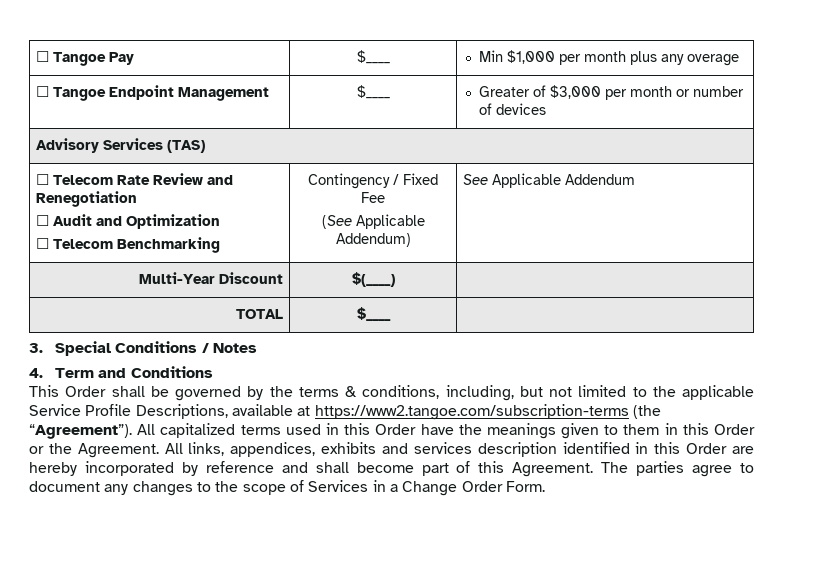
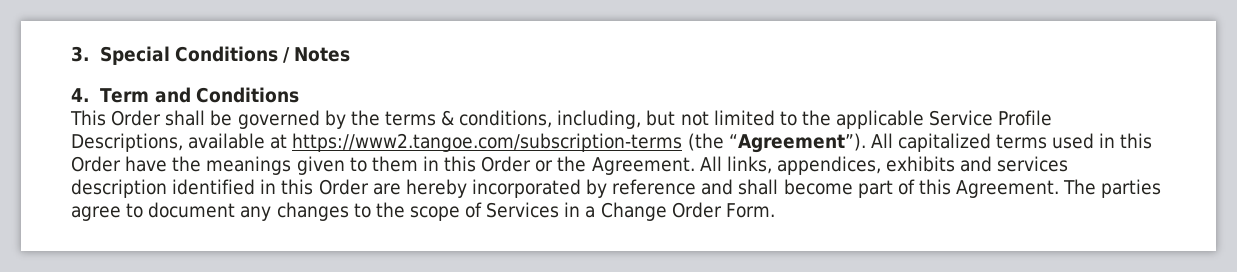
- ☐ Tangoe Pay | $____ | Min $1,000 per month plus any overage
- ☐ Tangoe Endpoint Management | $____ | Greater of $3,000 per month or number of devices
- Advisory Services (TAS)
- ☐ Telecom Rate Review and Renegotiation
- ☐ Audit and Optimization
- ☐ Telecom Benchmarking | Contingency / Fixed Fee
- (See Applicable Addendum) | See Applicable Addendum
- Multi-Year Discount | $(____) |
- TOTAL | $____ |

